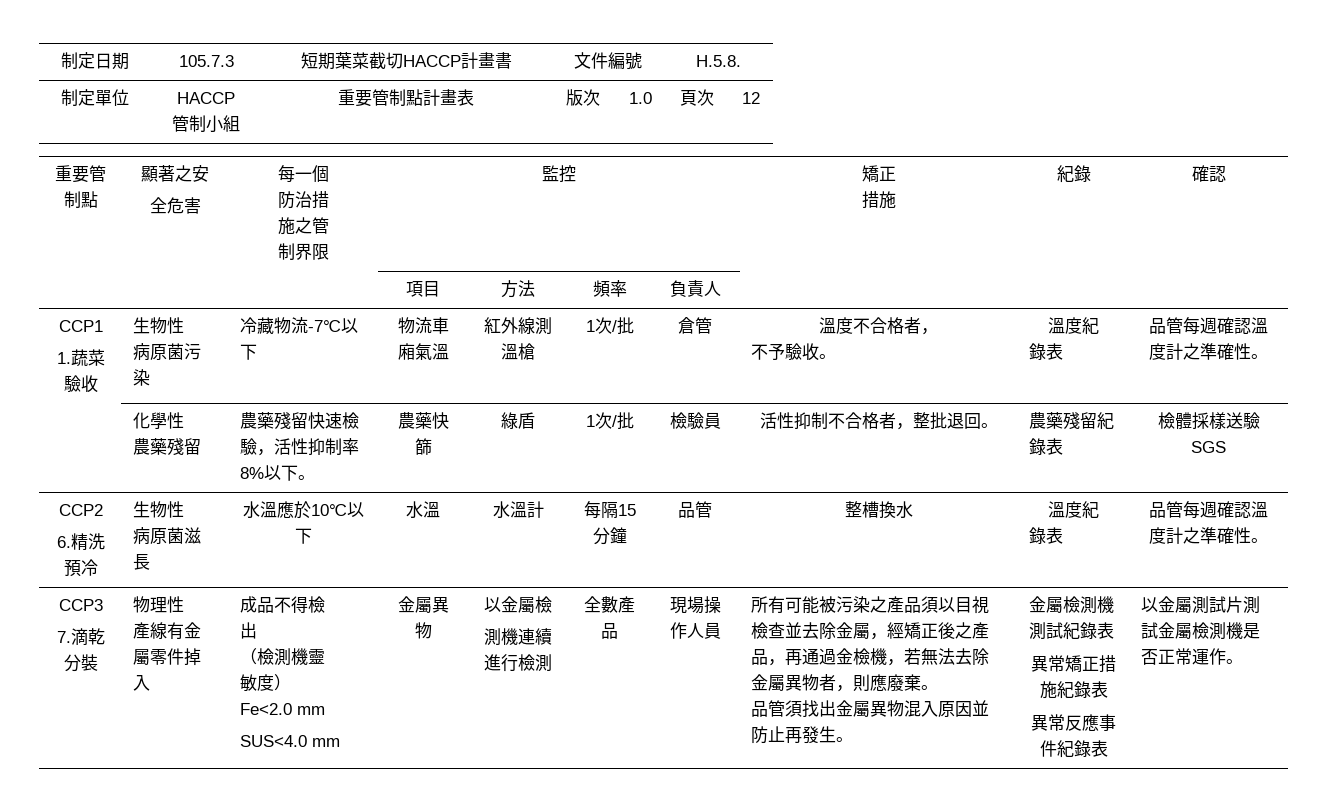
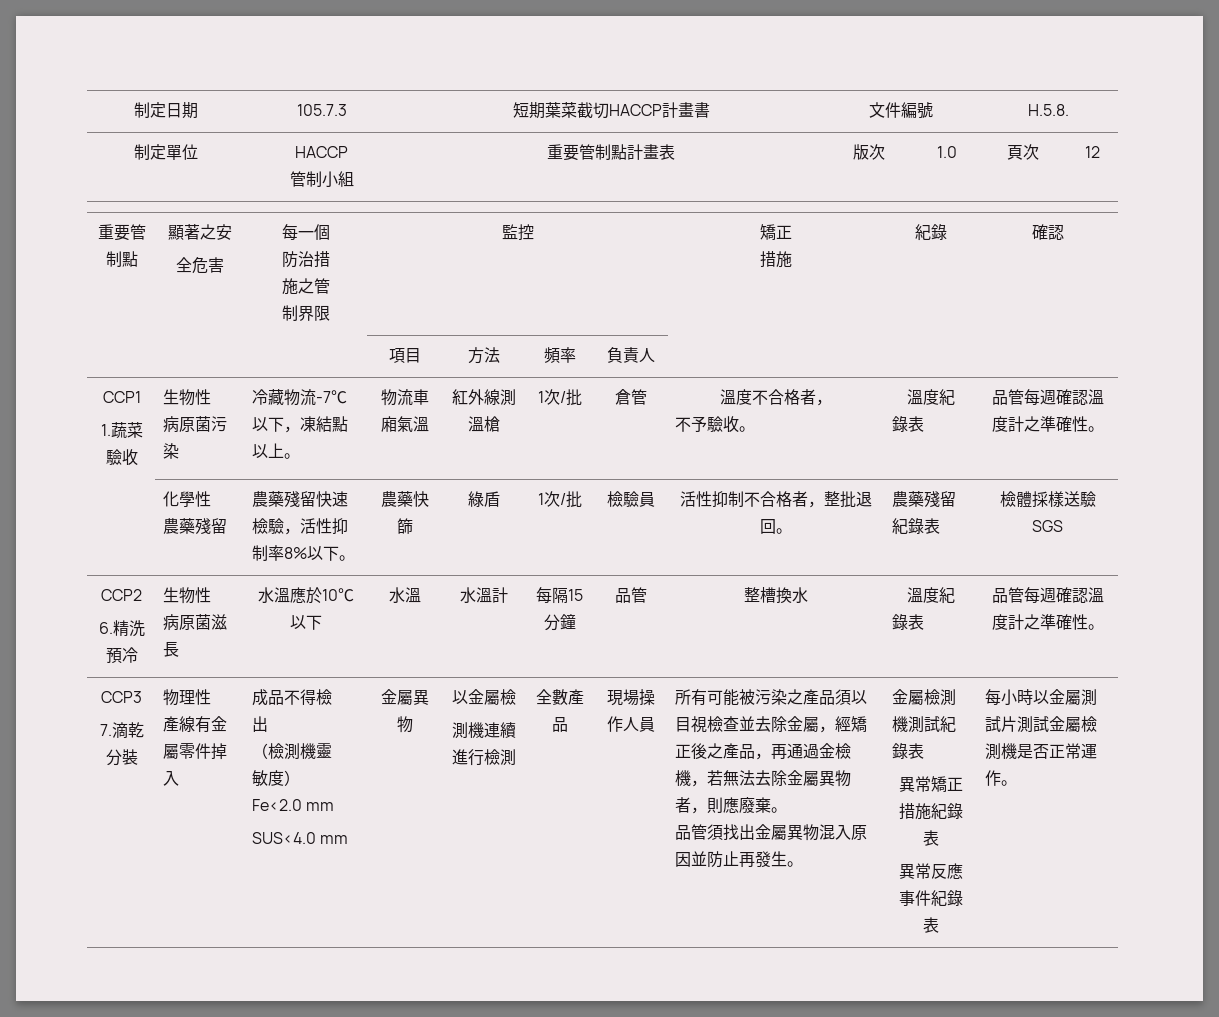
- 冷藏物流-7℃以下
+ 冷藏物流-7℃以下，凍結點以上。
- 以金屬測試片測試金屬檢測機是否正常運作。
+ 每小時以金屬測試片測試金屬檢測機是否正常運作。

